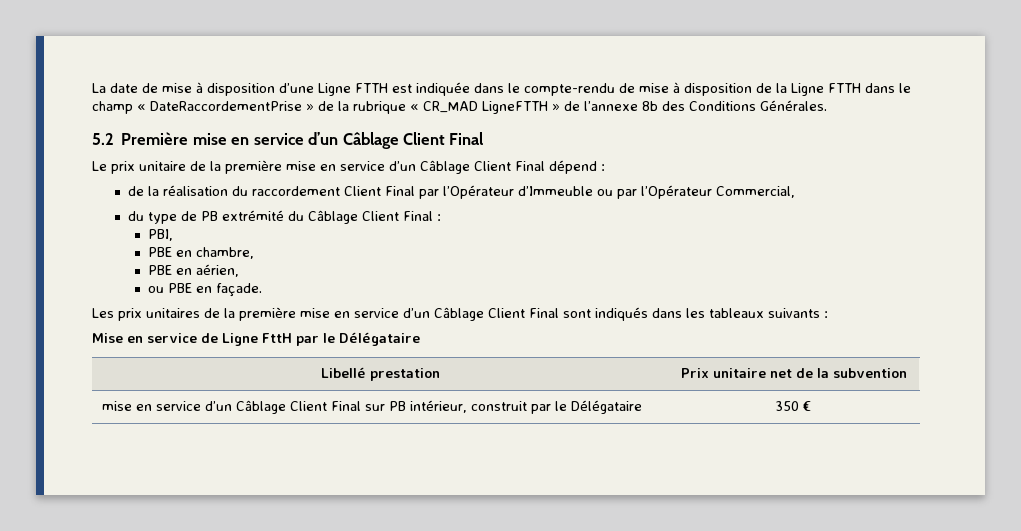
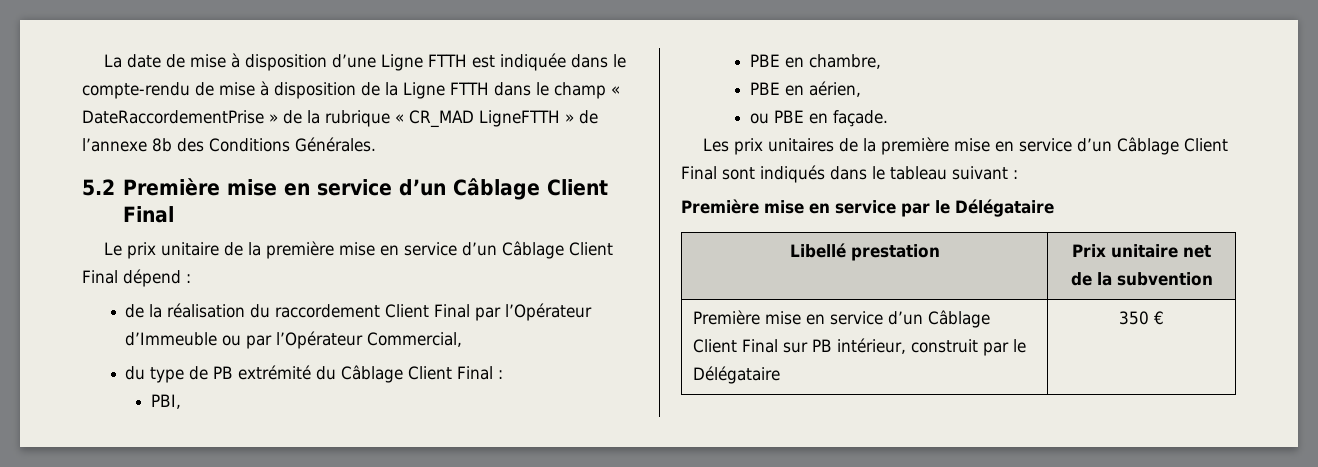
- Les prix unitaires de la première mise en service d’un Câblage Client Final sont indiqués dans les tableaux suivants :
- Mise en service de Ligne FttH par le Délégataire
+ Les prix unitaires de la première mise en service d’un Câblage Client Final sont indiqués dans le tableau suivant :
+ Première mise en service par le Délégataire
- mise en service d’un Câblage Client Final sur PB intérieur, construit par le Délégataire | 350 €
+ Première mise en service d’un Câblage Client Final sur PB intérieur, construit par le Délégataire | 350 €

